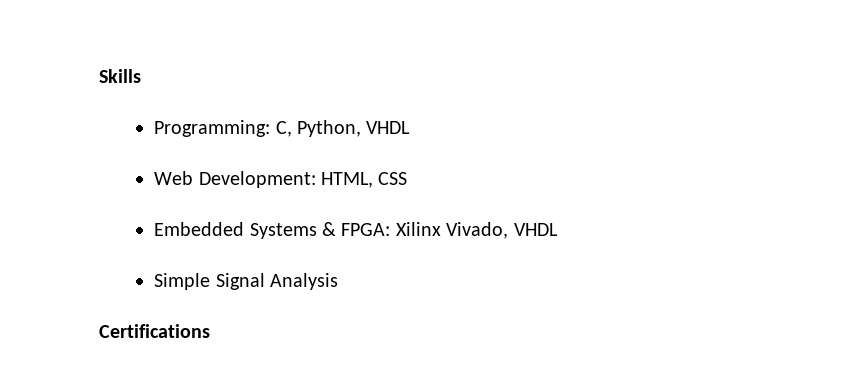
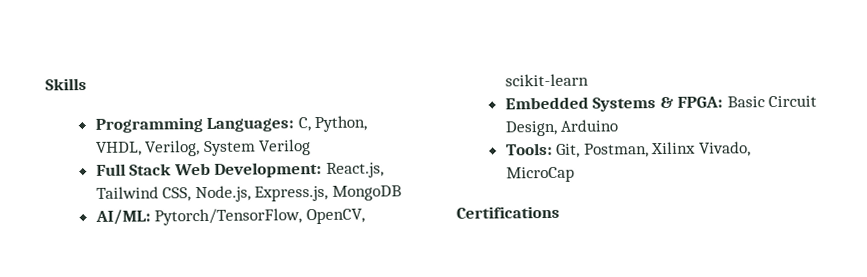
- Programming: C, Python, VHDL
- Web Development: HTML, CSS
- Embedded Systems & FPGA: Xilinx Vivado, VHDL
- Simple Signal Analysis
+ Programming Languages: C, Python, VHDL, Verilog, System Verilog
+ Full Stack Web Development: React.js, Tailwind CSS, Node.js, Express.js, MongoDB
+ AI/ML: Pytorch/TensorFlow, OpenCV, scikit-learn
+ Embedded Systems & FPGA: Basic Circuit Design, Arduino
+ Tools: Git, Postman, Xilinx Vivado, MicroCap

